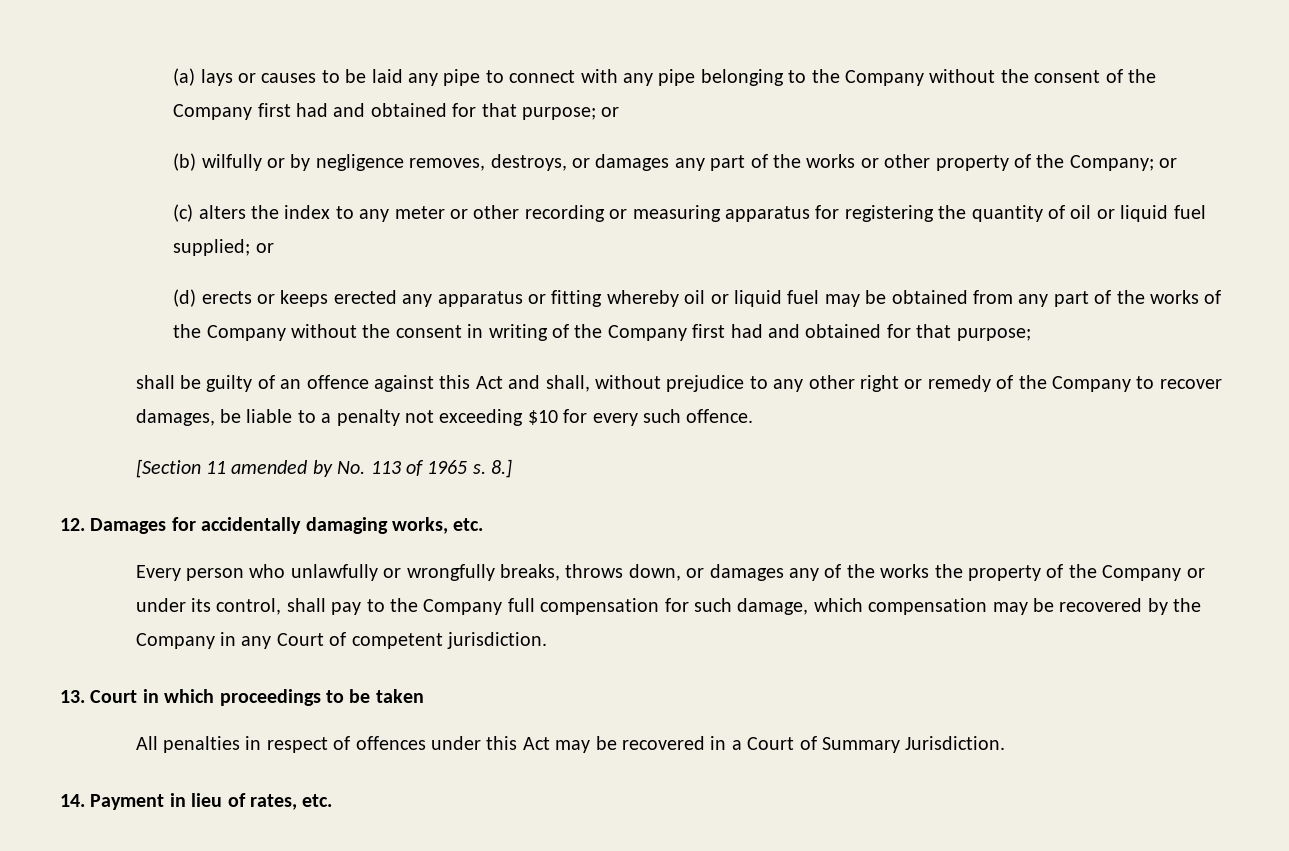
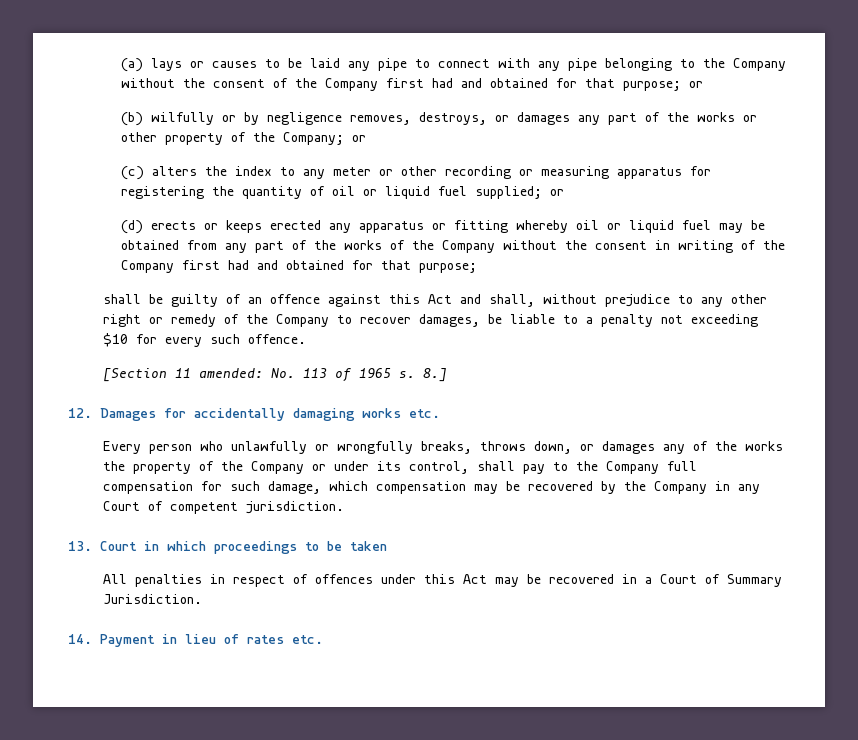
- [Section 11 amended by No. 113 of 1965 s.
+ [Section 11 amended: No. 113 of 1965 s.
- 12. Damages for accidentally damaging works, etc.
+ 12. Damages for accidentally damaging works etc.
- 14. Payment in lieu of rates, etc.
+ 14. Payment in lieu of rates etc.

